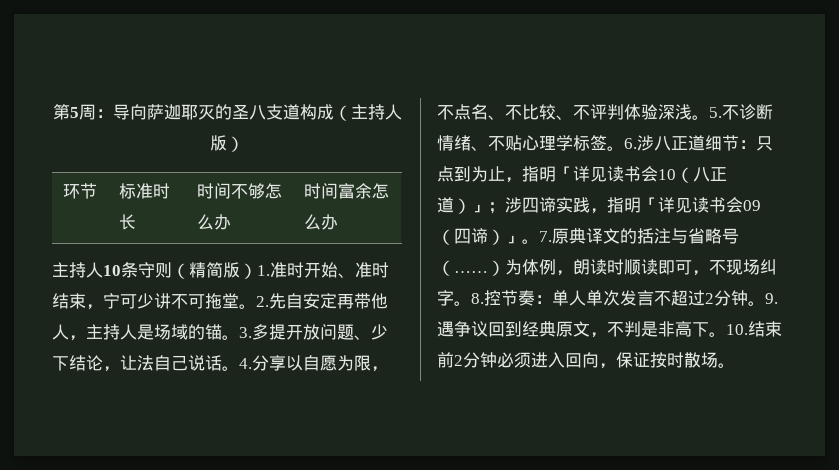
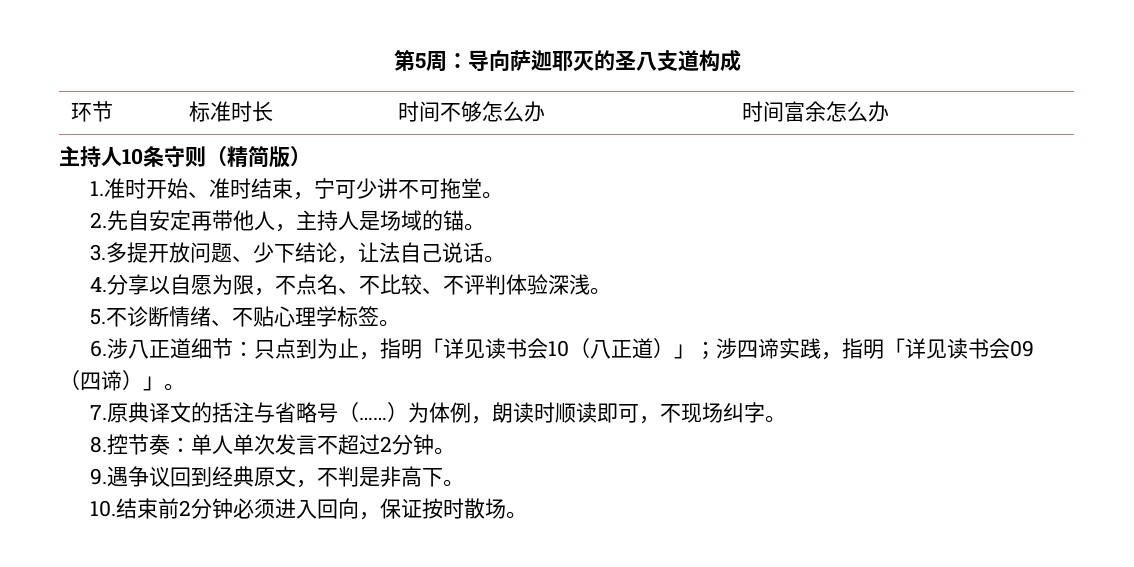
- 第5周：导向萨迦耶灭的圣八支道构成（主持人版）
+ 第5周：导向萨迦耶灭的圣八支道构成
- 主持人10条守则（精简版）1.准时开始、准时结束，宁可少讲不可拖堂。2.先自安定再带他人，主持人是场域的锚。3.多提开放问题、少下结论，让法自己说话。4.分享以自愿为限，不点名、不比较、不评判体验深浅。5.不诊断情绪、不贴心理学标签。6.涉八正道细节：
+ 主持人10条守则（精简版）
+ 1.准时开始、准时结束，宁可少讲不可拖堂。
+ 2.先自安定再带他人，主持人是场域的锚。
+ 3.多提开放问题、少下结论，让法自己说话。
+ 4.分享以自愿为限，不点名、不比较、不评判体验深浅。
+ 5.不诊断情绪、不贴心理学标签。
+ 6.涉八正道细节：
- 涉四谛实践，指明「详见读书会09（四谛）」。7.原典译文的括注与省略号（……）为体例，朗读时顺读即可，不现场纠字。8.控节奏：
+ 涉四谛实践，指明「详见读书会09（四谛）」。
+ 7.原典译文的括注与省略号（……）为体例，朗读时顺读即可，不现场纠字。
+ 8.控节奏：
- 单人单次发言不超过2分钟。9.遇争议回到经典原文，不判是非高下。10.结束前2分钟必须进入回向，保证按时散场。
+ 单人单次发言不超过2分钟。
+ 9.遇争议回到经典原文，不判是非高下。
+ 10.结束前2分钟必须进入回向，保证按时散场。

